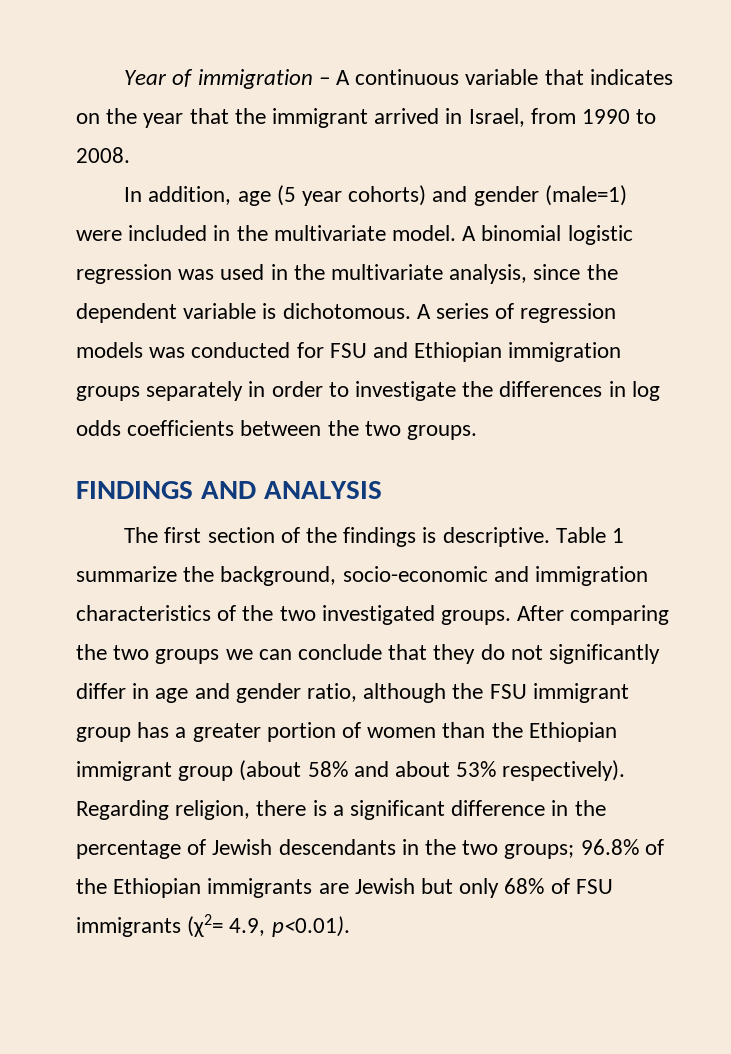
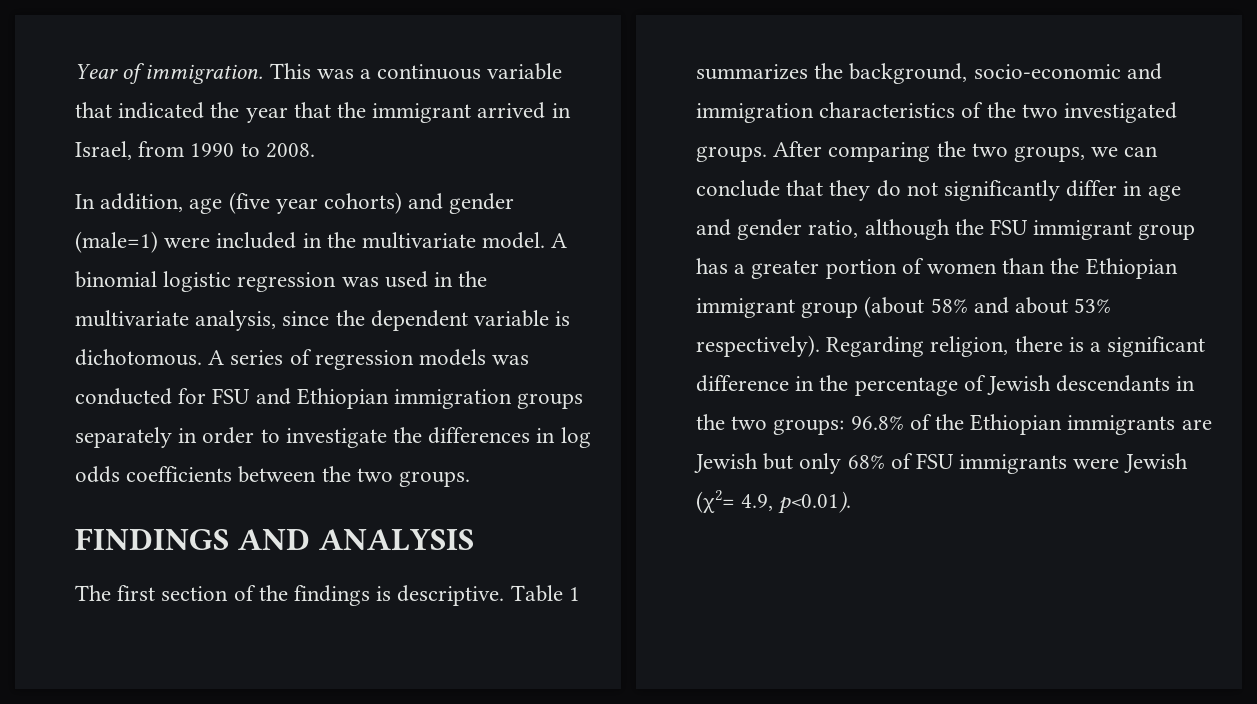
- Year of immigration – A continuous variable that indicates on the year that the immigrant arrived in Israel, from 1990 to 2008.
+ Year of immigration. This was a continuous variable that indicated the year that the immigrant arrived in Israel, from 1990 to 2008.
- In addition, age (5 year cohorts) and gender (male=1) were included in the multivariate model.
+ In addition, age (five year cohorts) and gender (male=1) were included in the multivariate model.
- Table 1 summarize the background, socio-economic and immigration characteristics of the two investigated groups.
+ Table 1 summarizes the background, socio-economic and immigration characteristics of the two investigated groups.
- After comparing the two groups we can conclude that they do not significantly differ in age and gender ratio, although the FSU immigrant group has a greater portion of women than the Ethiopian immigrant group (about 58% and about 53% respectively).
+ After comparing the two groups, we can conclude that they do not significantly differ in age and gender ratio, although the FSU immigrant group has a greater portion of women than the Ethiopian immigrant group (about 58% and about 53% respectively).
- Regarding religion, there is a significant difference in the percentage of Jewish descendants in the two groups; 96.8% of the Ethiopian immigrants are Jewish but only 68% of FSU immigrants (χ2= 4.9, p<0.01).
+ Regarding religion, there is a significant difference in the percentage of Jewish descendants in the two groups: 96.8% of the Ethiopian immigrants are Jewish but only 68% of FSU immigrants were Jewish (χ2= 4.9, p<0.01).

